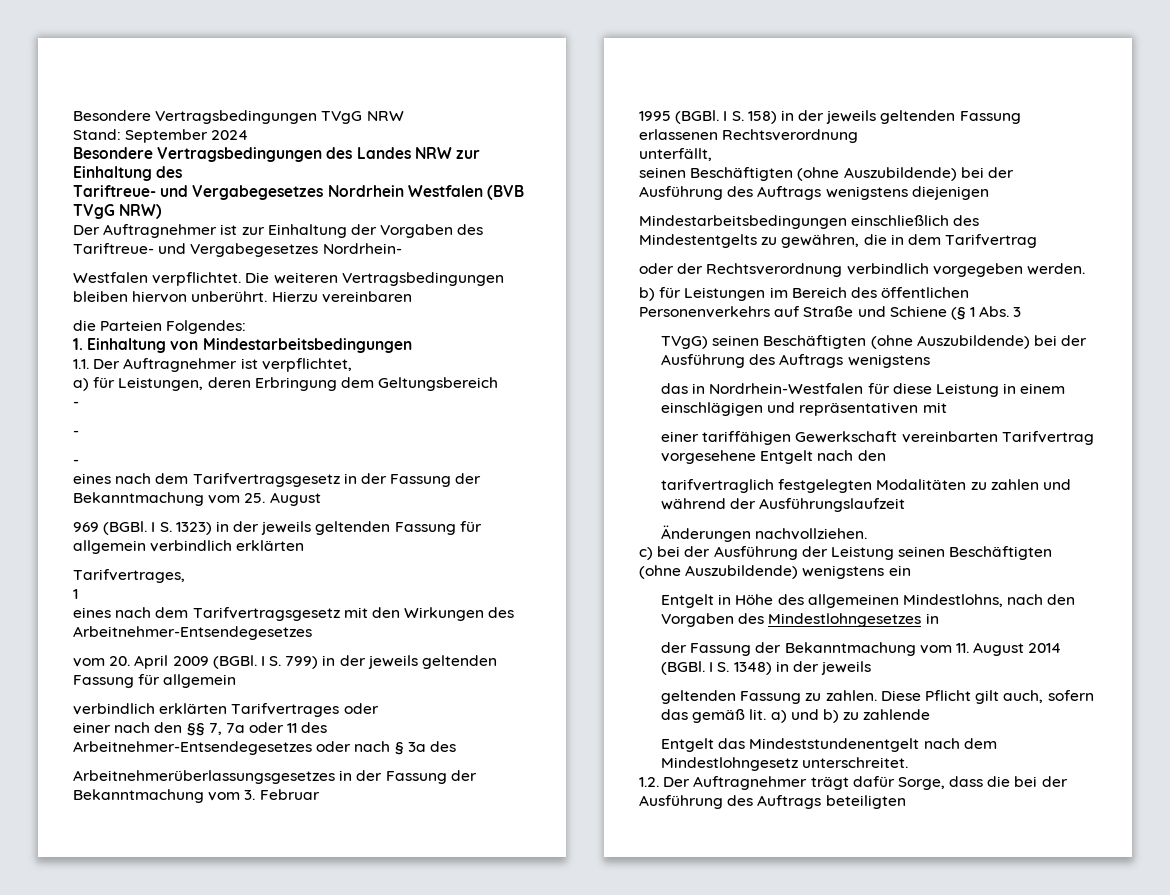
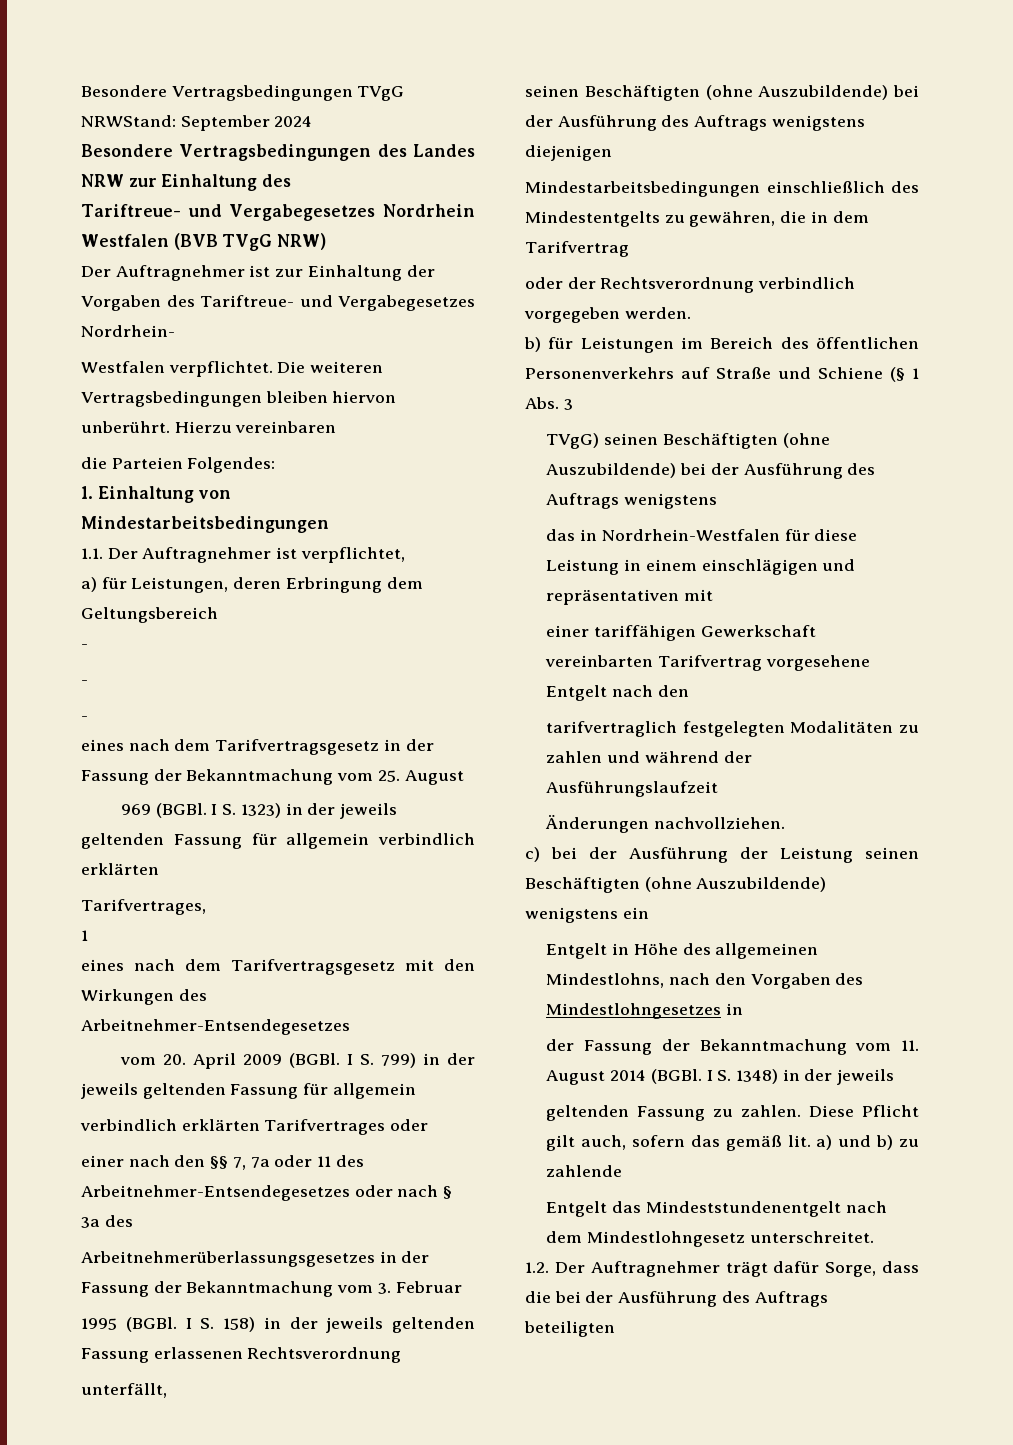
- Besondere Vertragsbedingungen TVgG NRW
- Stand: September 2024
+ Besondere Vertragsbedingungen TVgG NRWStand: September 2024

